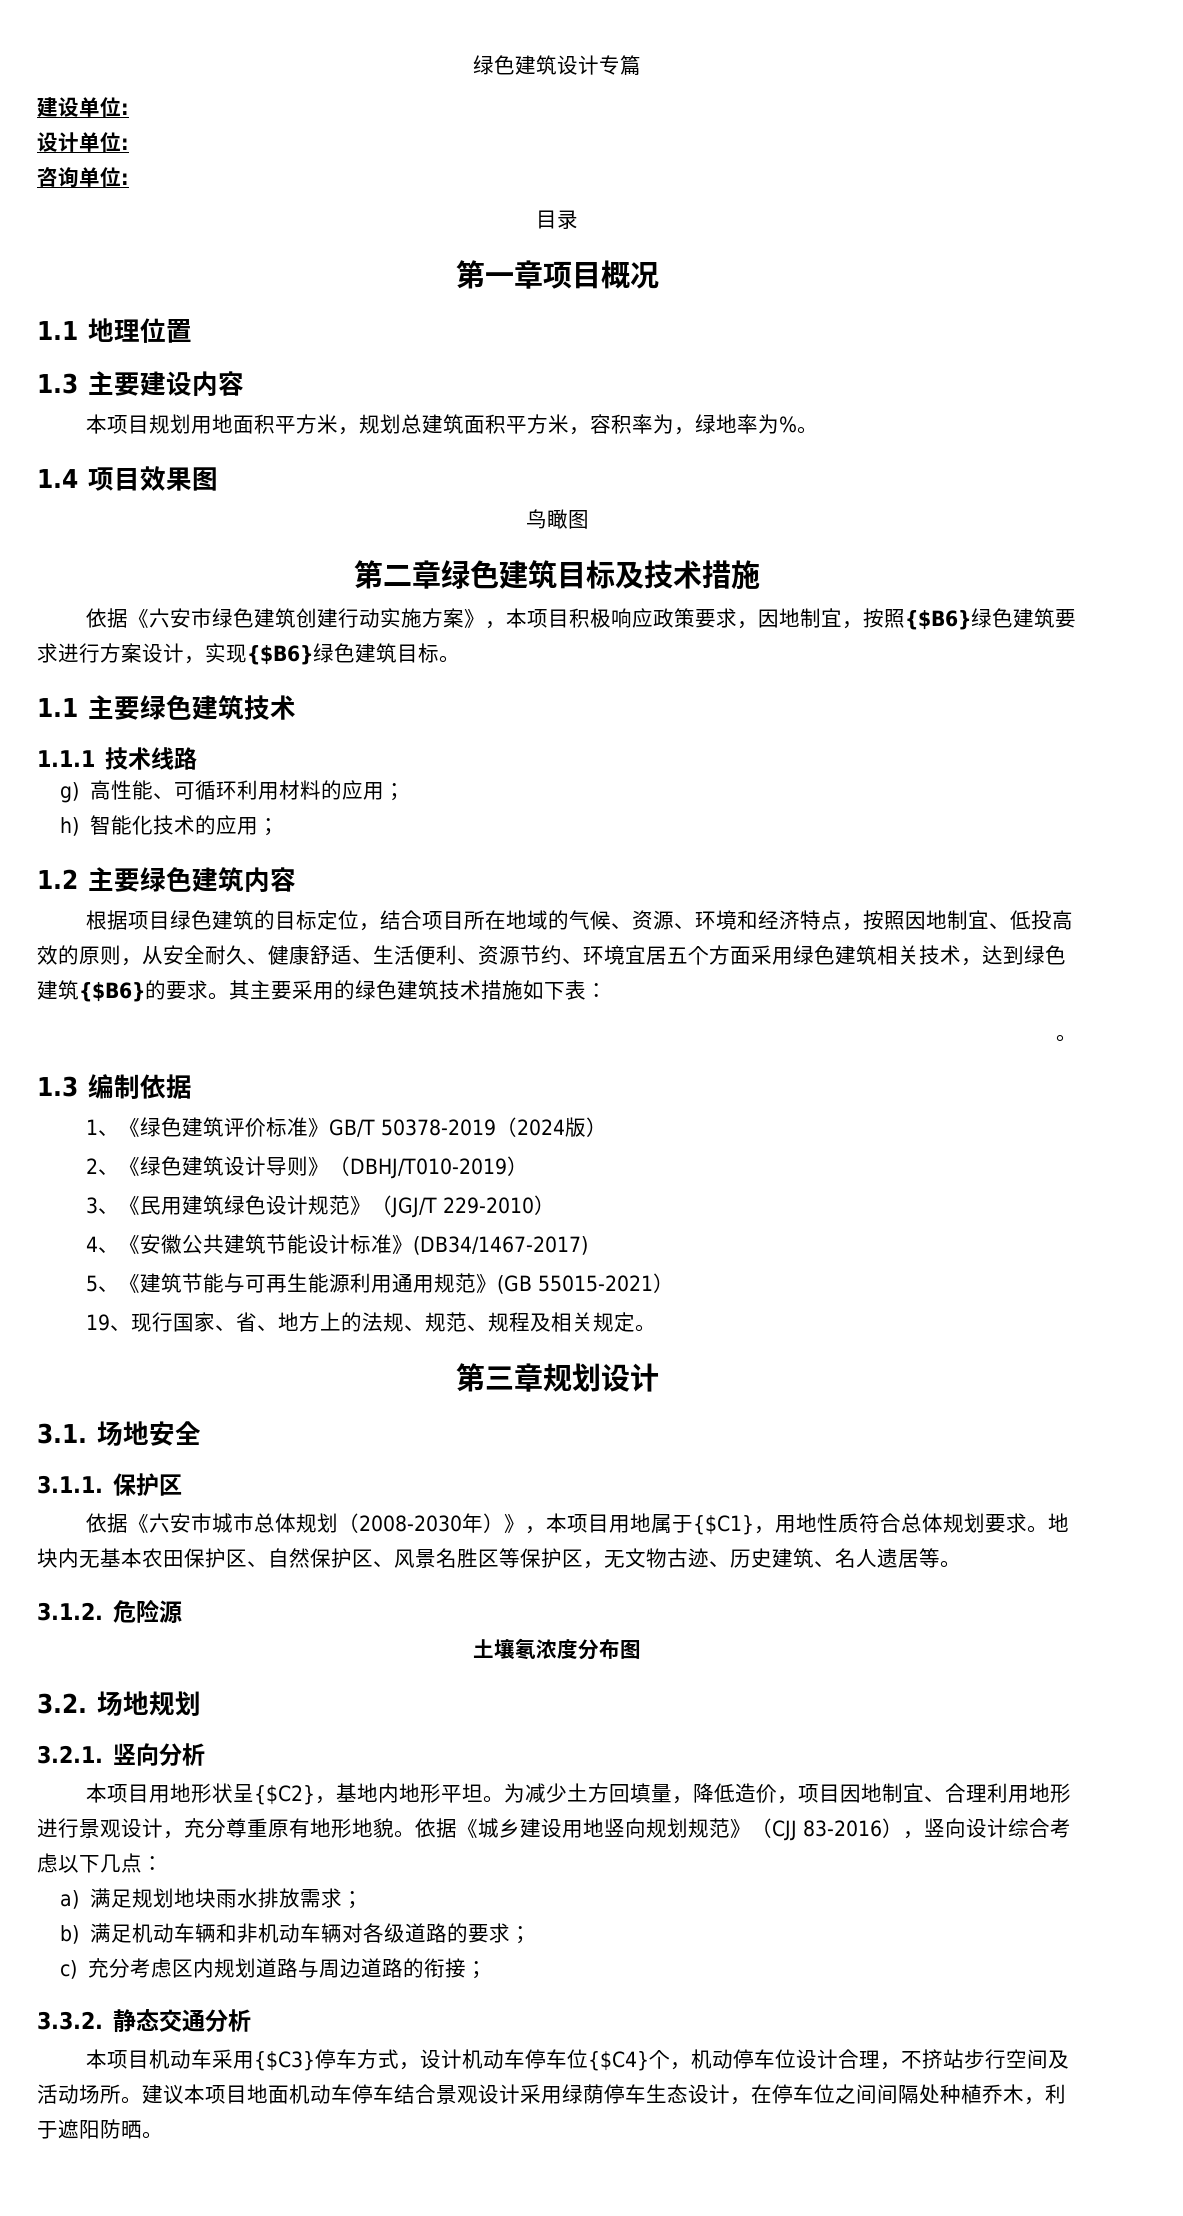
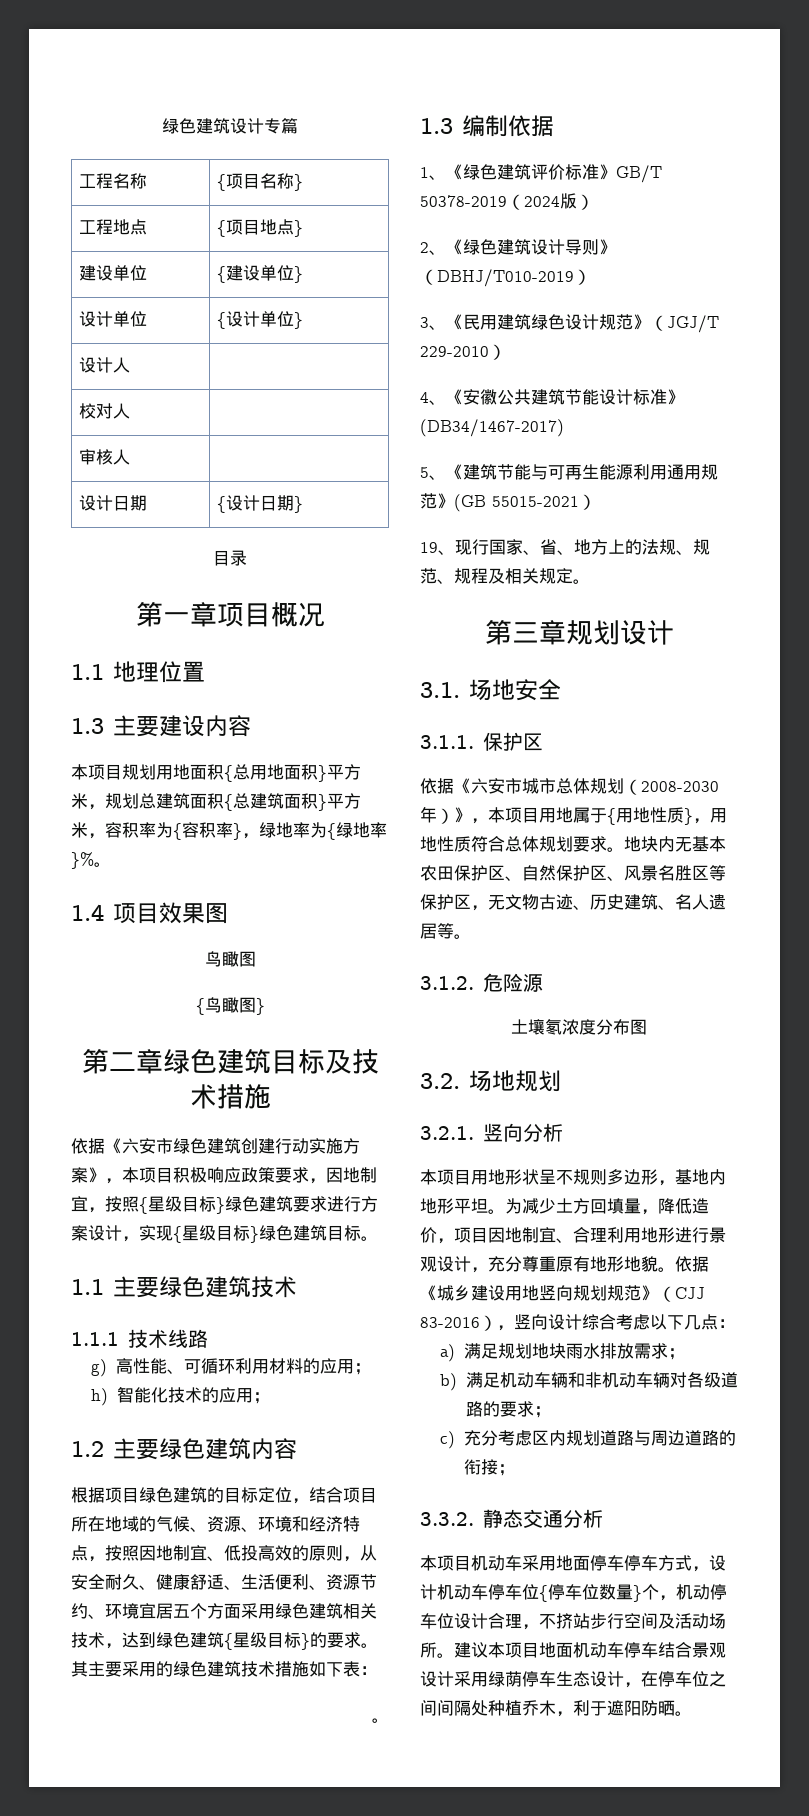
- 建设单位:
- 设计单位:
- 咨询单位:
+ 工程名称 | {项目名称}
+ 工程地点 | {项目地点}
+ 建设单位 | {建设单位}
+ 设计单位 | {设计单位}
+ 设计人 |
+ 校对人 |
+ 审核人 |
+ 设计日期 | {设计日期}
- 本项目规划用地面积平方米，规划总建筑面积平方米，容积率为，绿地率为%。
+ 本项目规划用地面积{总用地面积}平方米，规划总建筑面积{总建筑面积}平方米，容积率为{容积率}，绿地率为{绿地率}%。
+ {鸟瞰图}
- 依据《六安市绿色建筑创建行动实施方案》，本项目积极响应政策要求，因地制宜，按照{$B6}绿色建筑要求进行方案设计，实现{$B6}绿色建筑目标。
+ 依据《六安市绿色建筑创建行动实施方案》，本项目积极响应政策要求，因地制宜，按照{星级目标}绿色建筑要求进行方案设计，实现{星级目标}绿色建筑目标。
- 根据项目绿色建筑的目标定位，结合项目所在地域的气候、资源、环境和经济特点，按照因地制宜、低投高效的原则，从安全耐久、健康舒适、生活便利、资源节约、环境宜居五个方面采用绿色建筑相关技术，达到绿色建筑{$B6}的要求。
+ 根据项目绿色建筑的目标定位，结合项目所在地域的气候、资源、环境和经济特点，按照因地制宜、低投高效的原则，从安全耐久、健康舒适、生活便利、资源节约、环境宜居五个方面采用绿色建筑相关技术，达到绿色建筑{星级目标}的要求。
- 依据《六安市城市总体规划（2008-2030年）》，本项目用地属于{$C1}，用地性质符合总体规划要求。
+ 依据《六安市城市总体规划（2008-2030年）》，本项目用地属于{用地性质}，用地性质符合总体规划要求。
- 本项目用地形状呈{$C2}，基地内地形平坦。
+ 本项目用地形状呈不规则多边形，基地内地形平坦。
- 本项目机动车采用{$C3}停车方式，设计机动车停车位{$C4}个，机动停车位设计合理，不挤站步行空间及活动场所。
+ 本项目机动车采用地面停车停车方式，设计机动车停车位{停车位数量}个，机动停车位设计合理，不挤站步行空间及活动场所。

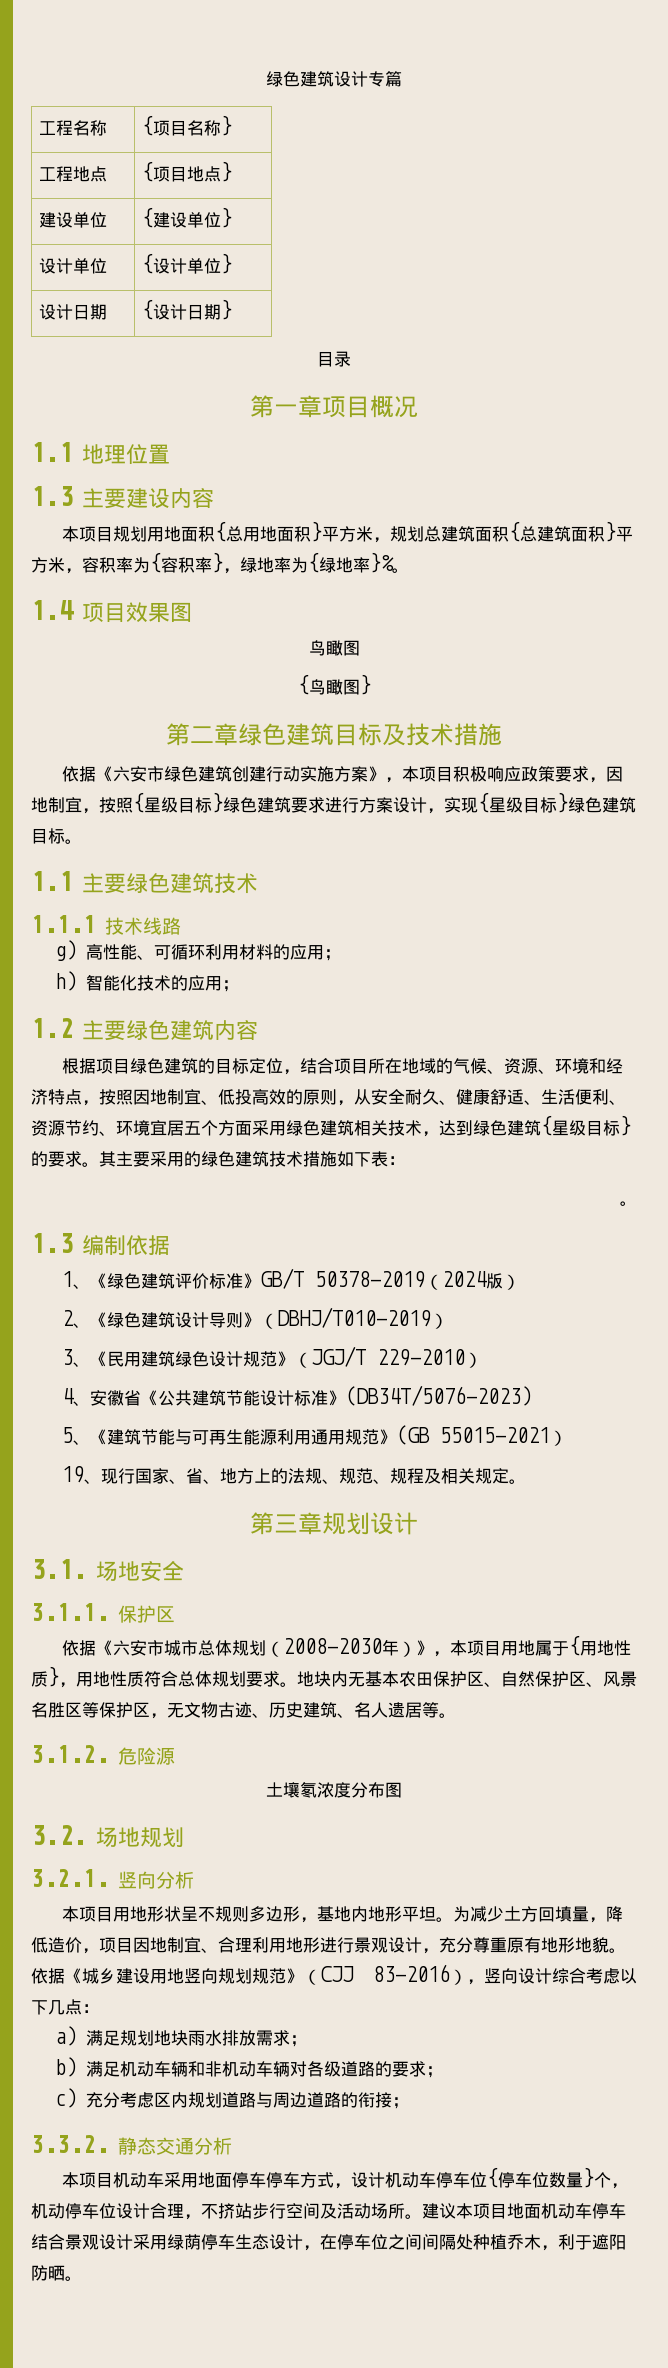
- 设计人 |
- 校对人 |
- 审核人 |
- 4、《安徽公共建筑节能设计标准》(DB34/1467-2017)
+ 4、安徽省《公共建筑节能设计标准》(DB34T/5076-2023)

